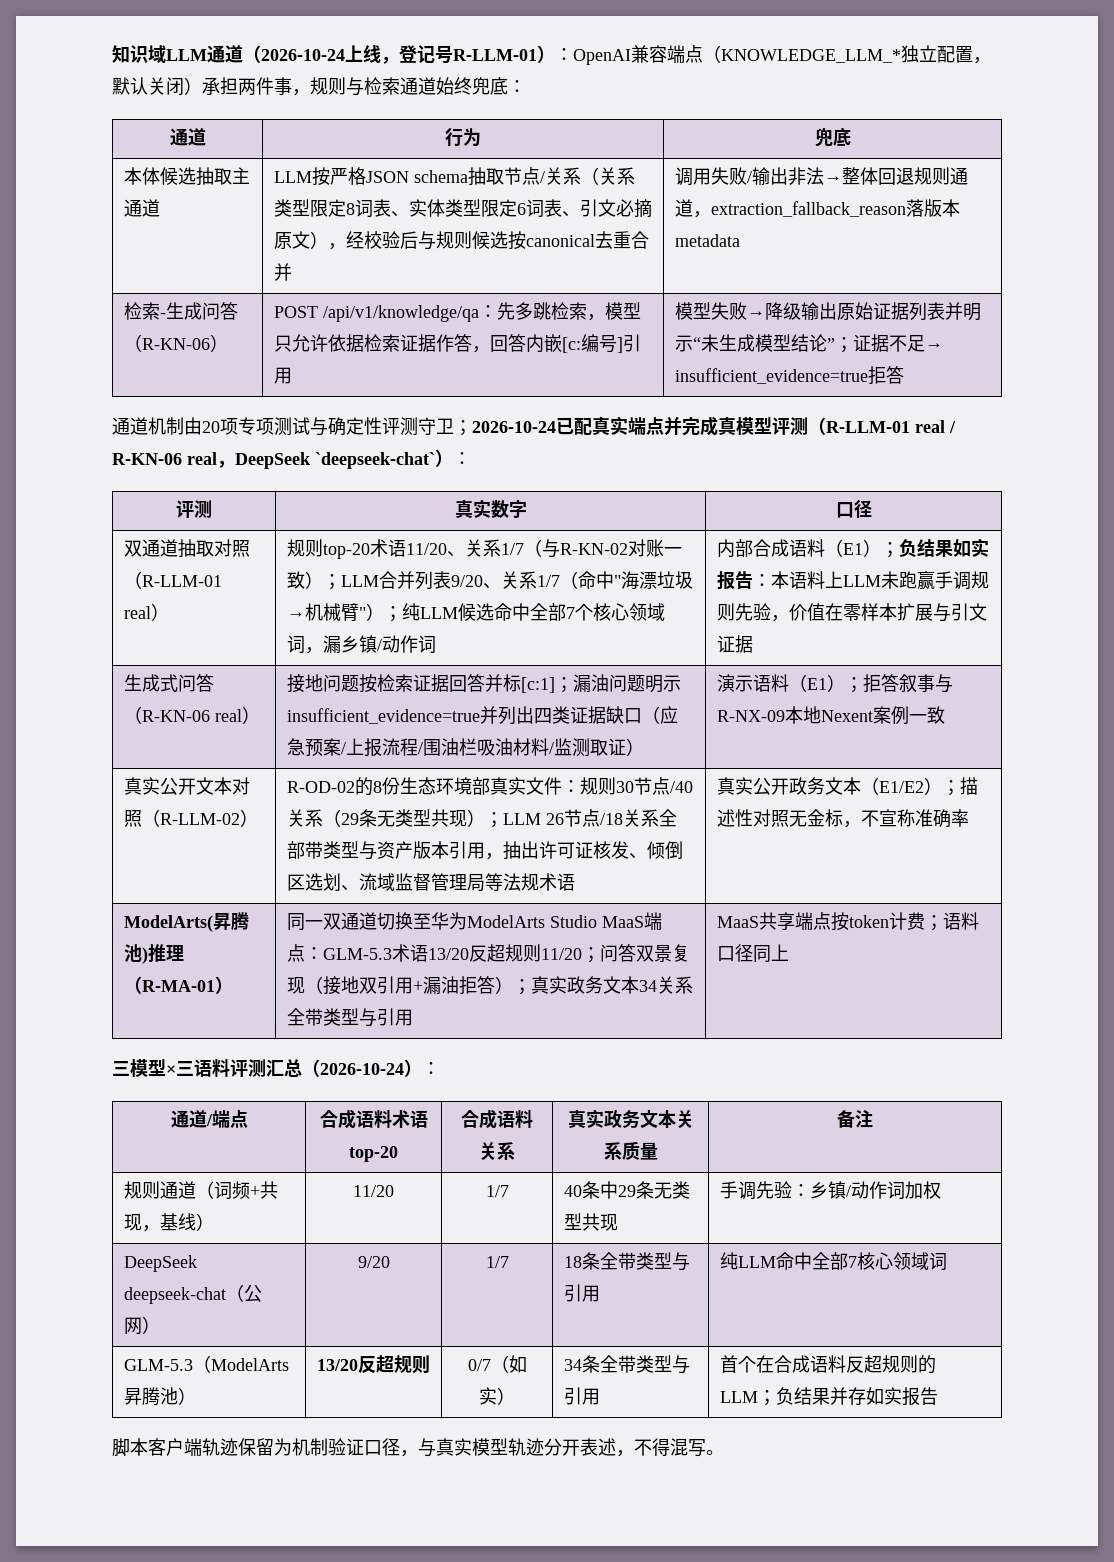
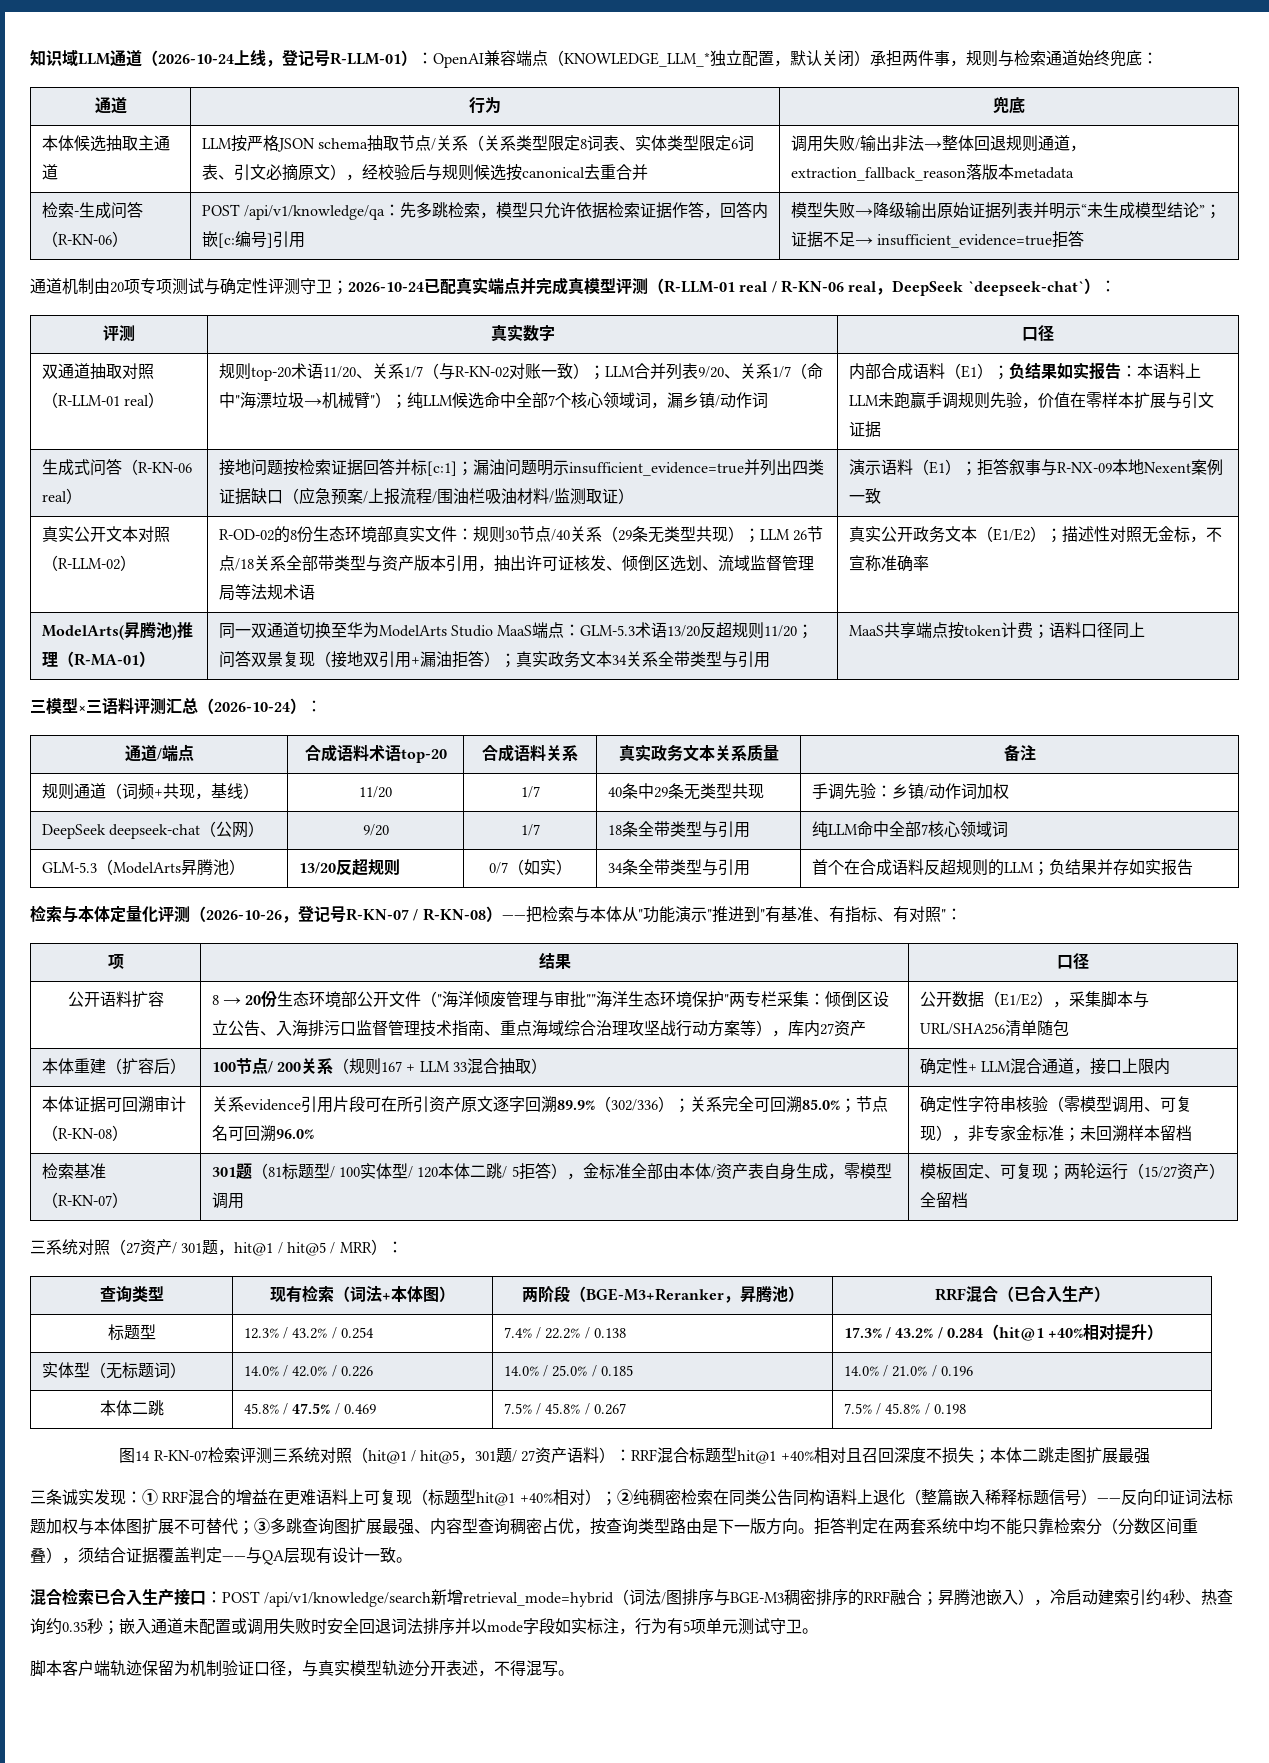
+ 检索与本体定量化评测（2026-10-26，登记号R-KN-07 / R-KN-08）——把检索与本体从"功能演示"推进到"有基准、有指标、有对照"：
+ 项 | 结果 | 口径
+ 公开语料扩容 | 8 → 20份生态环境部公开文件（"海洋倾废管理与审批""海洋生态环境保护"两专栏采集：倾倒区设立公告、入海排污口监督管理技术指南、重点海域综合治理攻坚战行动方案等），库内27资产 | 公开数据（E1/E2），采集脚本与URL/SHA256清单随包
+ 本体重建（扩容后） | 100节点/ 200关系（规则167 + LLM 33混合抽取） | 确定性+ LLM混合通道，接口上限内
+ 本体证据可回溯审计（R-KN-08） | 关系evidence引用片段可在所引资产原文逐字回溯89.9%（302/336）；关系完全可回溯85.0%；节点名可回溯96.0% | 确定性字符串核验（零模型调用、可复现），非专家金标准；未回溯样本留档
+ 检索基准（R-KN-07） | 301题（81标题型/ 100实体型/ 120本体二跳/ 5拒答），金标准全部由本体/资产表自身生成，零模型调用 | 模板固定、可复现；两轮运行（15/27资产）全留档
+ 三系统对照（27资产/ 301题，hit@1 / hit@5 / MRR）：
+ 查询类型 | 现有检索（词法+本体图） | 两阶段（BGE-M3+Reranker，昇腾池） | RRF混合（已合入生产）
+ 标题型 | 12.3% / 43.2% / 0.254 | 7.4% / 22.2% / 0.138 | 17.3% / 43.2% / 0.284（hit@1 +40%相对提升）
+ 实体型（无标题词） | 14.0% / 42.0% / 0.226 | 14.0% / 25.0% / 0.185 | 14.0% / 21.0% / 0.196
+ 本体二跳 | 45.8% / 47.5% / 0.469 | 7.5% / 45.8% / 0.267 | 7.5% / 45.8% / 0.198
+ 图14 R-KN-07检索评测三系统对照（hit@1 / hit@5，301题/ 27资产语料）：RRF混合标题型hit@1 +40%相对且召回深度不损失；本体二跳走图扩展最强
+ 三条诚实发现：① RRF混合的增益在更难语料上可复现（标题型hit@1 +40%相对）；②纯稠密检索在同类公告同构语料上退化（整篇嵌入稀释标题信号）——反向印证词法标题加权与本体图扩展不可替代；③多跳查询图扩展最强、内容型查询稠密占优，按查询类型路由是下一版方向。拒答判定在两套系统中均不能只靠检索分（分数区间重叠），须结合证据覆盖判定——与QA层现有设计一致。
+ 混合检索已合入生产接口：POST /api/v1/knowledge/search新增retrieval_mode=hybrid（词法/图排序与BGE-M3稠密排序的RRF融合；昇腾池嵌入），冷启动建索引约4秒、热查询约0.35秒；嵌入通道未配置或调用失败时安全回退词法排序并以mode字段如实标注，行为有5项单元测试守卫。

